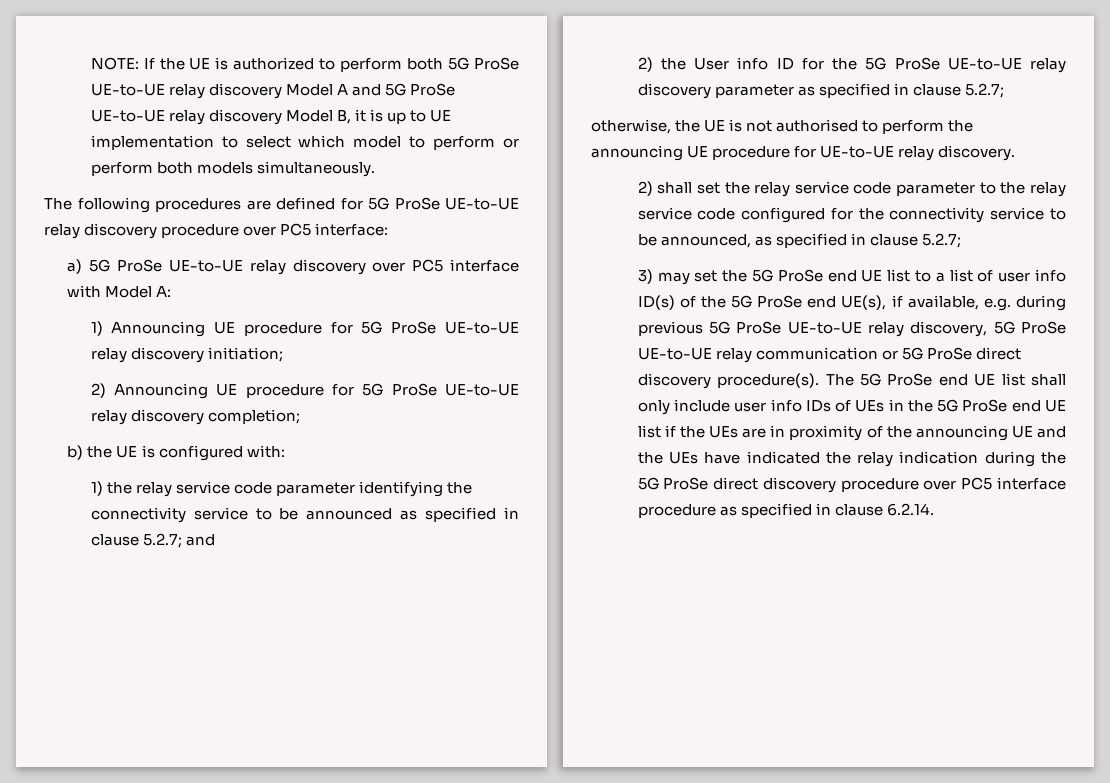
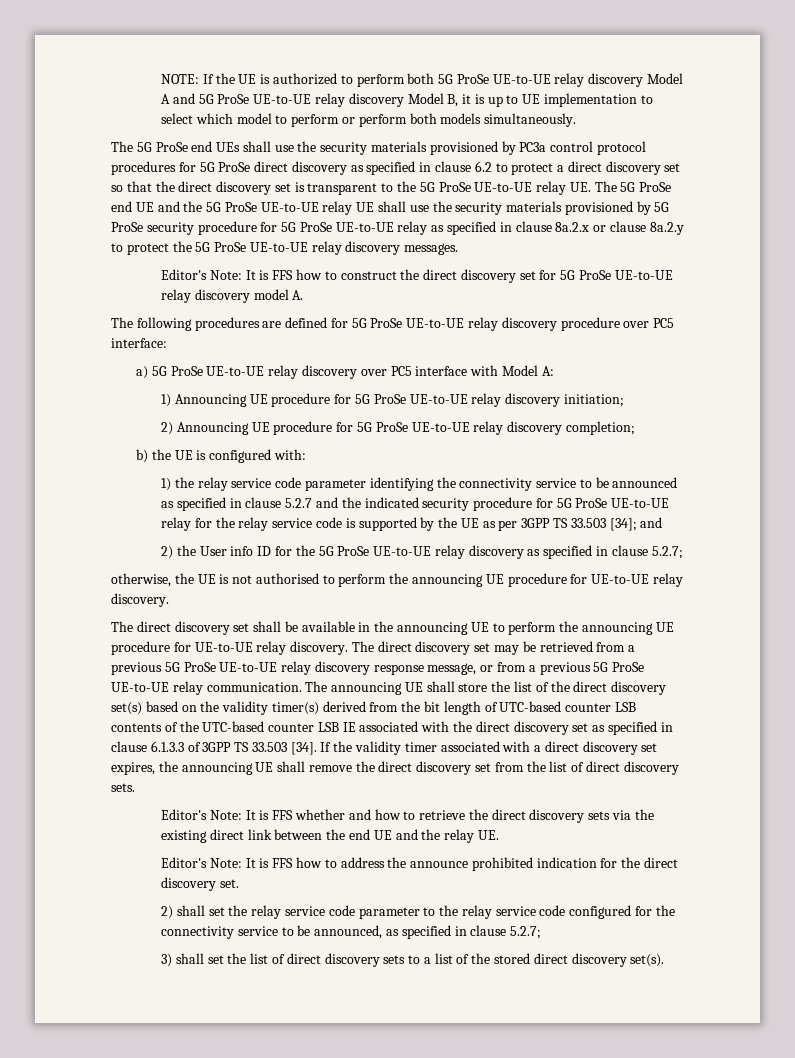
+ The 5G ProSe end UEs shall use the security materials provisioned by PC3a control protocol procedures for 5G ProSe direct discovery as specified in clause 6.2 to protect a direct discovery set so that the direct discovery set is transparent to the 5G ProSe UE-to-UE relay UE. The 5G ProSe end UE and the 5G ProSe UE-to-UE relay UE shall use the security materials provisioned by 5G ProSe security procedure for 5G ProSe UE-to-UE relay as specified in clause 8a.2.x or clause 8a.2.y to protect the 5G ProSe UE-to-UE relay discovery messages.
+ Editor's Note: It is FFS how to construct the direct discovery set for 5G ProSe UE-to-UE relay discovery model A.
- 1) the relay service code parameter identifying the connectivity service to be announced as specified in clause 5.2.7; and
+ 1) the relay service code parameter identifying the connectivity service to be announced as specified in clause 5.2.7 and the indicated security procedure for 5G ProSe UE-to-UE relay for the relay service code is supported by the UE as per 3GPP TS 33.503 [34]; and
- 2) the User info ID for the 5G ProSe UE-to-UE relay discovery parameter as specified in clause 5.2.7;
+ 2) the User info ID for the 5G ProSe UE-to-UE relay discovery as specified in clause 5.2.7;
+ The direct discovery set shall be available in the announcing UE to perform the announcing UE procedure for UE-to-UE relay discovery. The direct discovery set may be retrieved from a previous 5G ProSe UE-to-UE relay discovery response message, or from a previous 5G ProSe UE-to-UE relay communication. The announcing UE shall store the list of the direct discovery set(s) based on the validity timer(s) derived from the bit length of UTC-based counter LSB contents of the UTC-based counter LSB IE associated with the direct discovery set as specified in clause 6.1.3.3 of 3GPP TS 33.503 [34]. If the validity timer associated with a direct discovery set expires, the announcing UE shall remove the direct discovery set from the list of direct discovery sets.
+ Editor's Note: It is FFS whether and how to retrieve the direct discovery sets via the existing direct link between the end UE and the relay UE.
+ Editor's Note: It is FFS how to address the announce prohibited indication for the direct discovery set.
- 3) may set the 5G ProSe end UE list to a list of user info ID(s) of the 5G ProSe end UE(s), if available, e.g. during previous 5G ProSe UE-to-UE relay discovery, 5G ProSe UE-to-UE relay communication or 5G ProSe direct discovery procedure(s). The 5G ProSe end UE list shall only include user info IDs of UEs in the 5G ProSe end UE list if the UEs are in proximity of the announcing UE and the UEs have indicated the relay indication during the 5G ProSe direct discovery procedure over PC5 interface procedure as specified in clause 6.2.14.
+ 3) shall set the list of direct discovery sets to a list of the stored direct discovery set(s).

